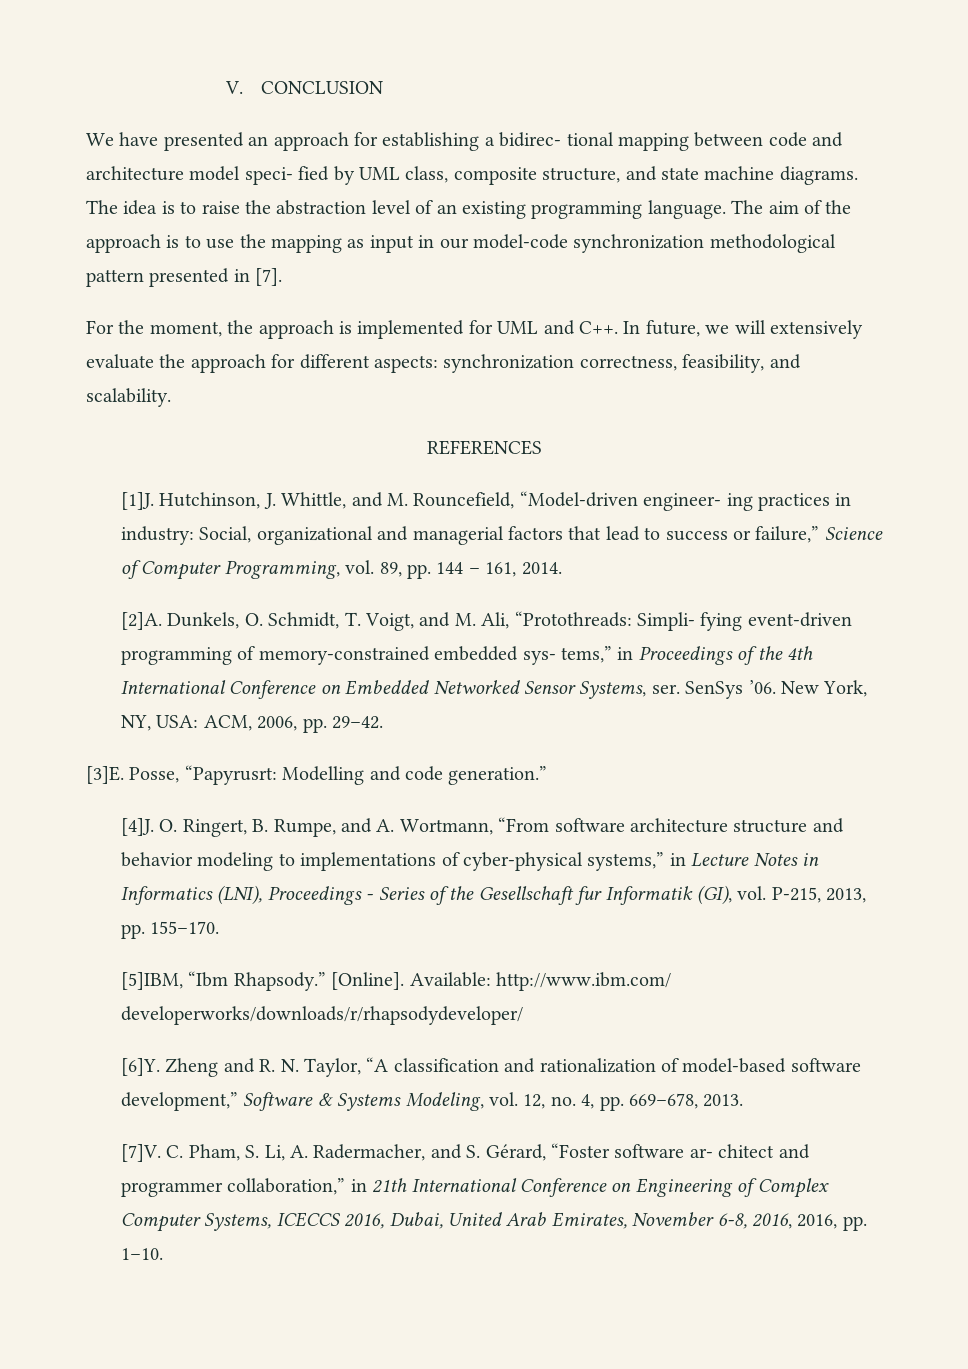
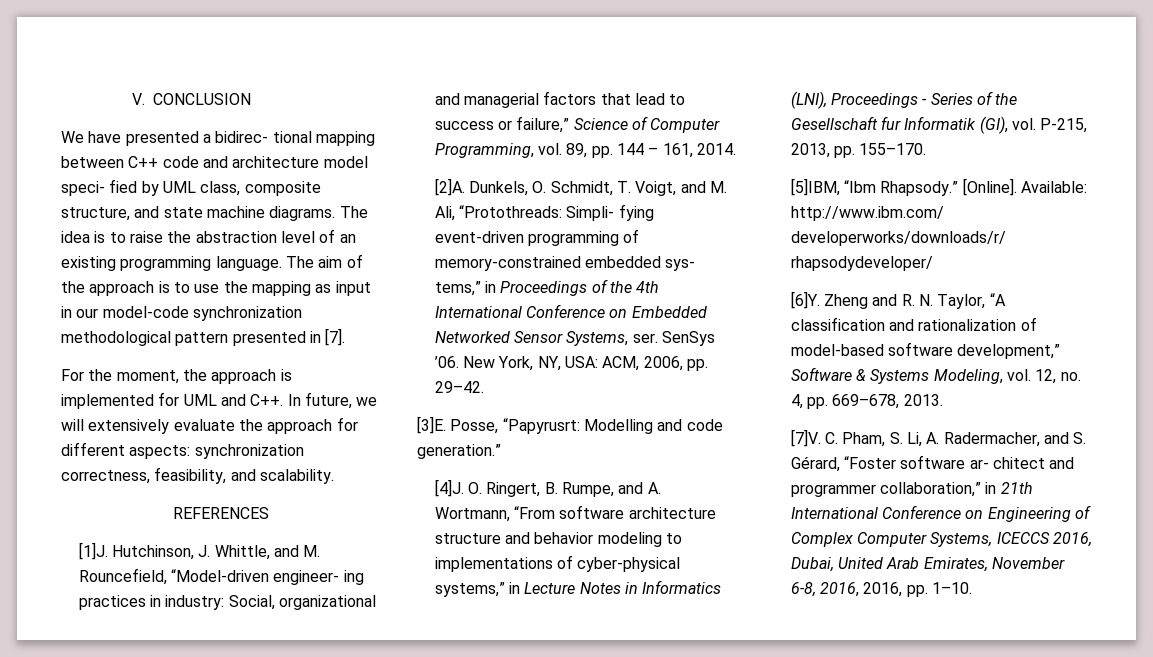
- We have presented an approach for establishing a bidirec- tional mapping between code and architecture model speci- fied by UML class, composite structure, and state machine diagrams.
+ We have presented a bidirec- tional mapping between C++ code and architecture model speci- fied by UML class, composite structure, and state machine diagrams.

